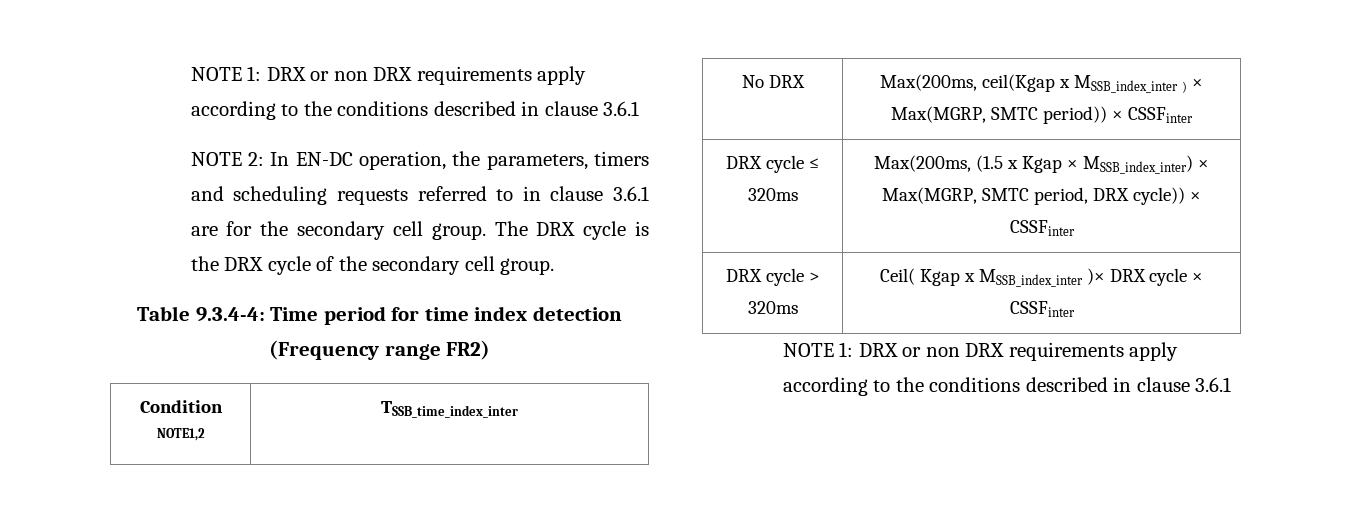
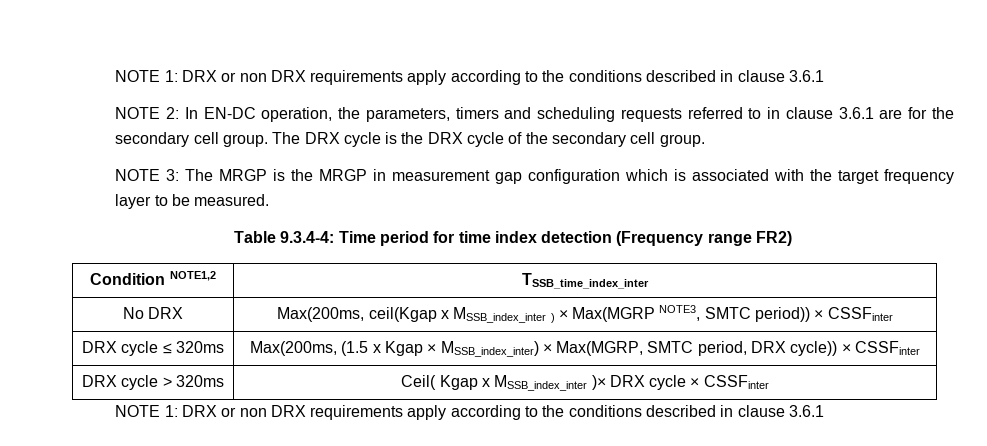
+ NOTE 3: The MRGP is the MRGP in measurement gap configuration which is associated with the target frequency layer to be measured.
- No DRX | Max(200ms, ceil(Kgap x MSSB_index_inter ) × Max(MGRP, SMTC period)) × CSSFinter
+ No DRX | Max(200ms, ceil(Kgap x MSSB_index_inter ) × Max(MGRP NOTE3, SMTC period)) × CSSFinter

